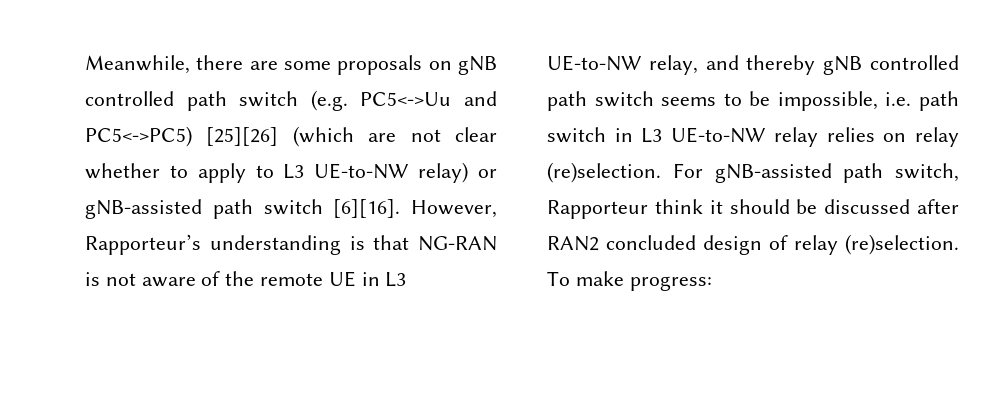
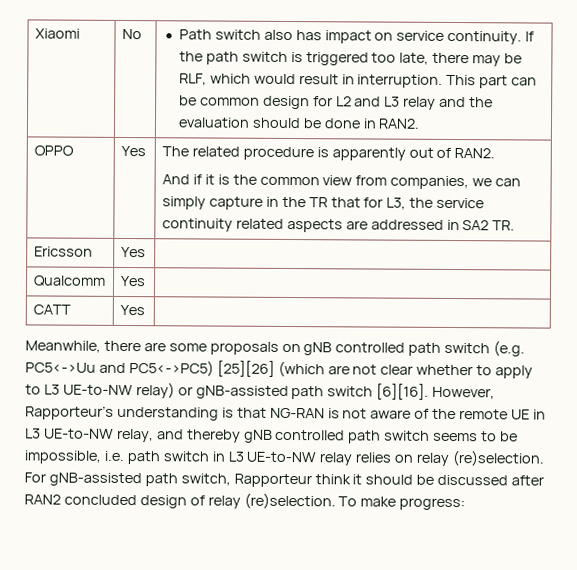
+ Xiaomi | No | Path switch also has impact on service continuity. If the path switch is triggered too late, there may be RLF, which would result in interruption. This part can be common design for L2 and L3 relay and the evaluation should be done in RAN2.
+ OPPO | Yes | The related procedure is apparently out of RAN2.
+ And if it is the common view from companies, we can simply capture in the TR that for L3, the service continuity related aspects are addressed in SA2 TR.
+ Ericsson | Yes |
+ Qualcomm | Yes |
+ CATT | Yes |

